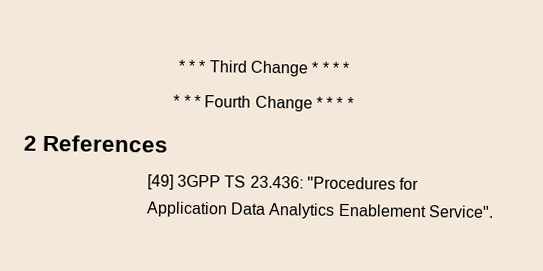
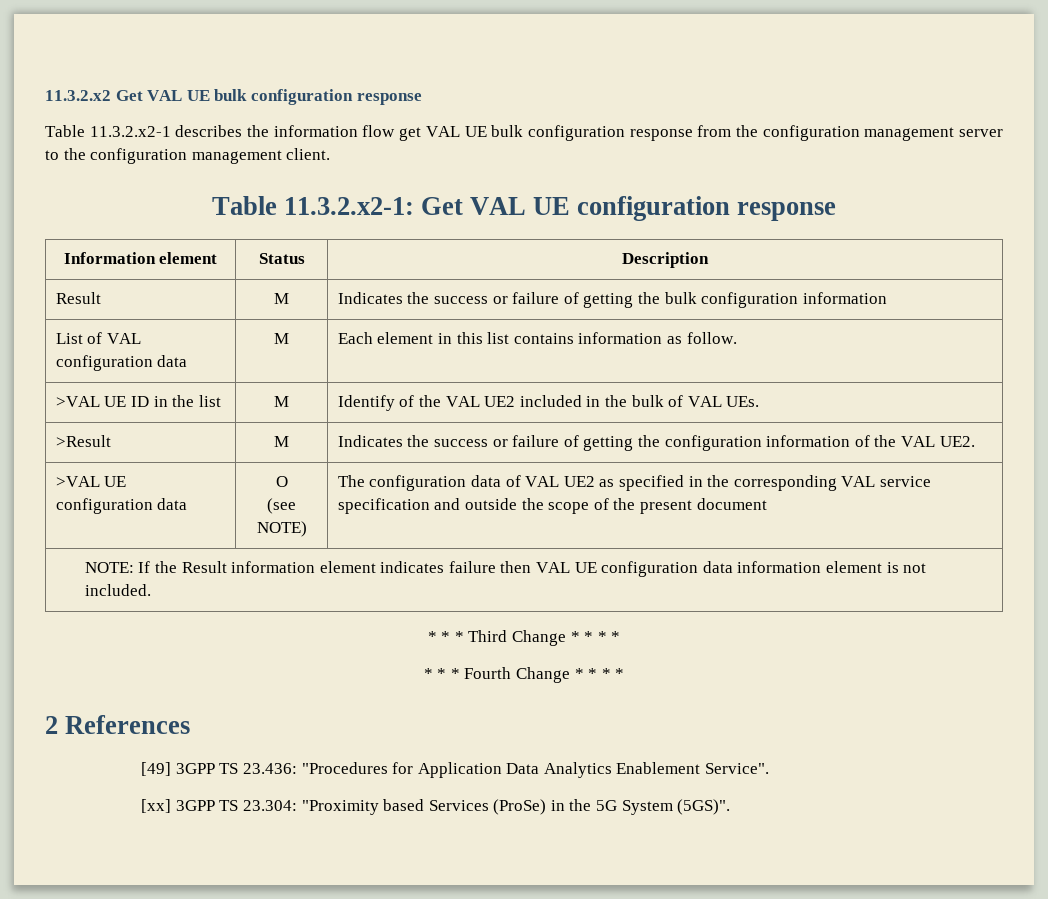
+ 11.3.2.x2 Get VAL UE bulk configuration response
+ Table 11.3.2.x2-1 describes the information flow get VAL UE bulk configuration response from the configuration management server to the configuration management client.
+ Table 11.3.2.x2-1: Get VAL UE configuration response
+ Information element | Status | Description
+ Result | M | Indicates the success or failure of getting the bulk configuration information
+ List of VAL configuration data | M | Each element in this list contains information as follow.
+ >VAL UE ID in the list | M | Identify of the VAL UE2 included in the bulk of VAL UEs.
+ >Result | M | Indicates the success or failure of getting the configuration information of the VAL UE2.
+ >VAL UE configuration data | O
+ (see NOTE) | The configuration data of VAL UE2 as specified in the corresponding VAL service specification and outside the scope of the present document
+ NOTE: If the Result information element indicates failure then VAL UE configuration data information element is not included.
+ [xx] 3GPP TS 23.304: "Proximity based Services (ProSe) in the 5G System (5GS)".

